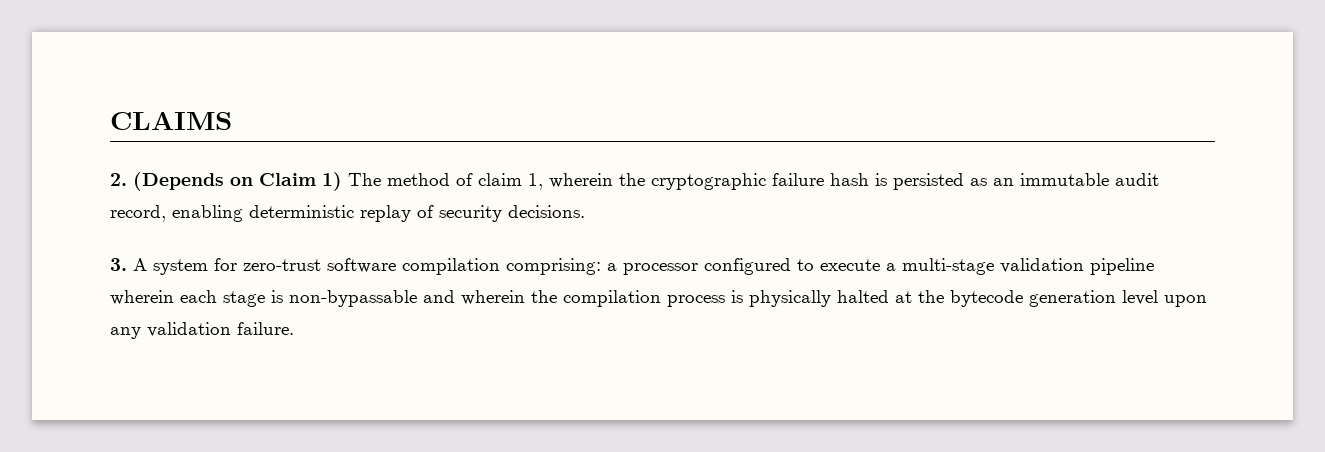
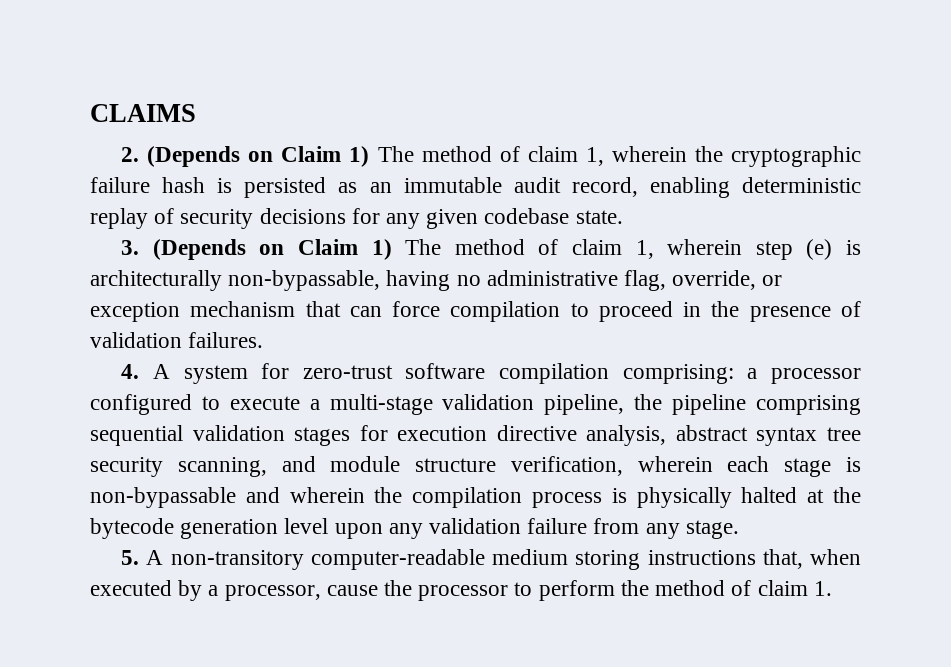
- 2. (Depends on Claim 1) The method of claim 1, wherein the cryptographic failure hash is persisted as an immutable audit record, enabling deterministic replay of security decisions.
- 3. A system for zero-trust software compilation comprising:
+ 2. (Depends on Claim 1) The method of claim 1, wherein the cryptographic failure hash is persisted as an immutable audit record, enabling deterministic replay of security decisions for any given codebase state.
+ 3. (Depends on Claim 1) The method of claim 1, wherein step (e) is architecturally non-bypassable, having no administrative flag, override, or exception mechanism that can force compilation to proceed in the presence of validation failures.
+ 4. A system for zero-trust software compilation comprising:
- a processor configured to execute a multi-stage validation pipeline wherein each stage is non-bypassable and wherein the compilation process is physically halted at the bytecode generation level upon any validation failure.
+ a processor configured to execute a multi-stage validation pipeline, the pipeline comprising sequential validation stages for execution directive analysis, abstract syntax tree security scanning, and module structure verification, wherein each stage is non-bypassable and wherein the compilation process is physically halted at the bytecode generation level upon any validation failure from any stage.
+ 5. A non-transitory computer-readable medium storing instructions that, when executed by a processor, cause the processor to perform the method of claim 1.

